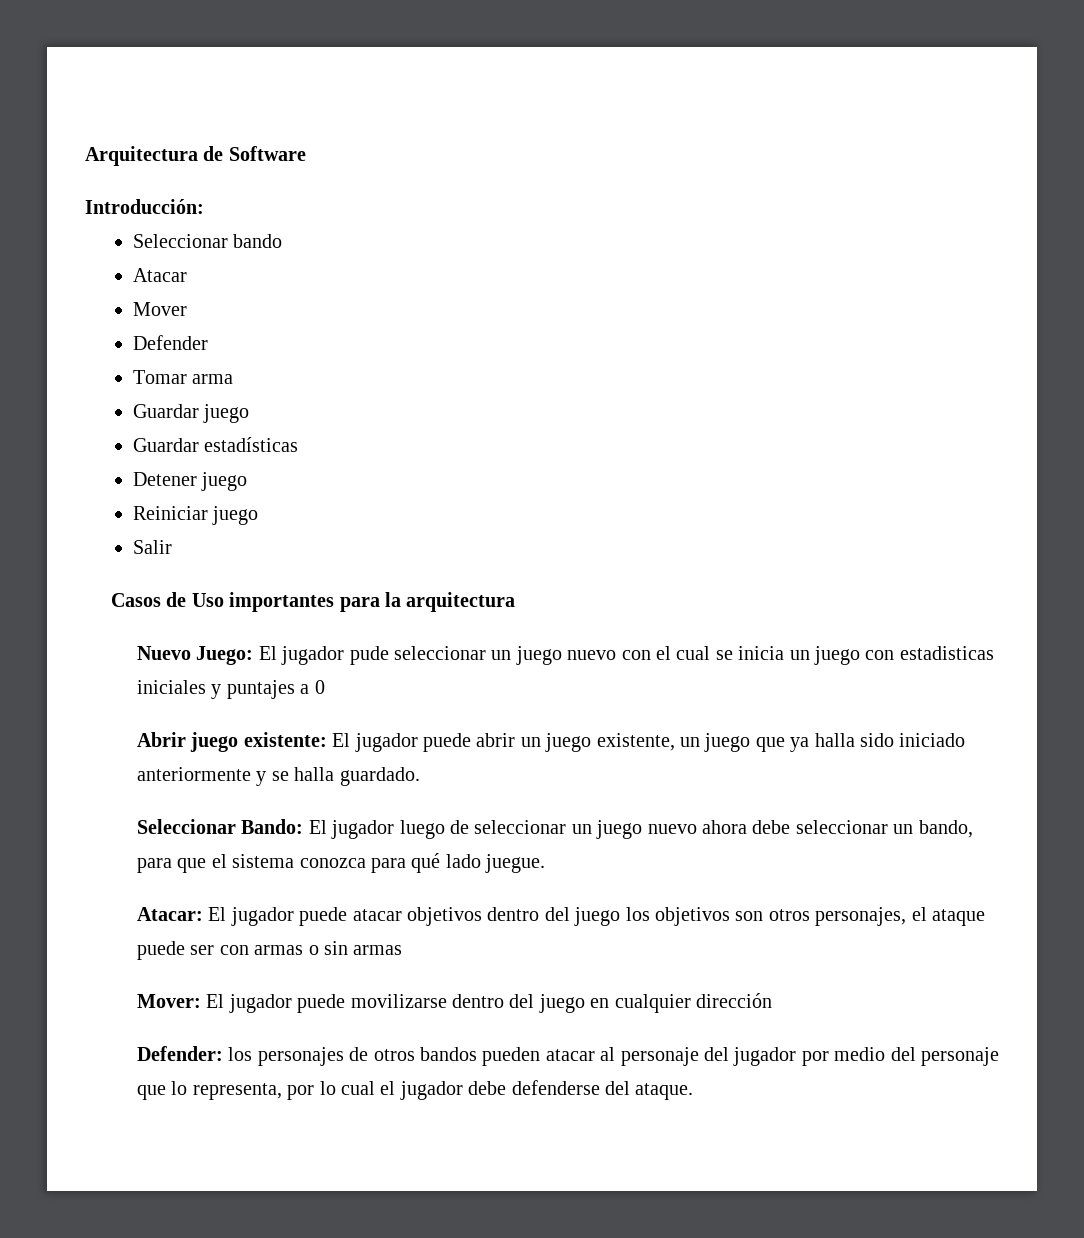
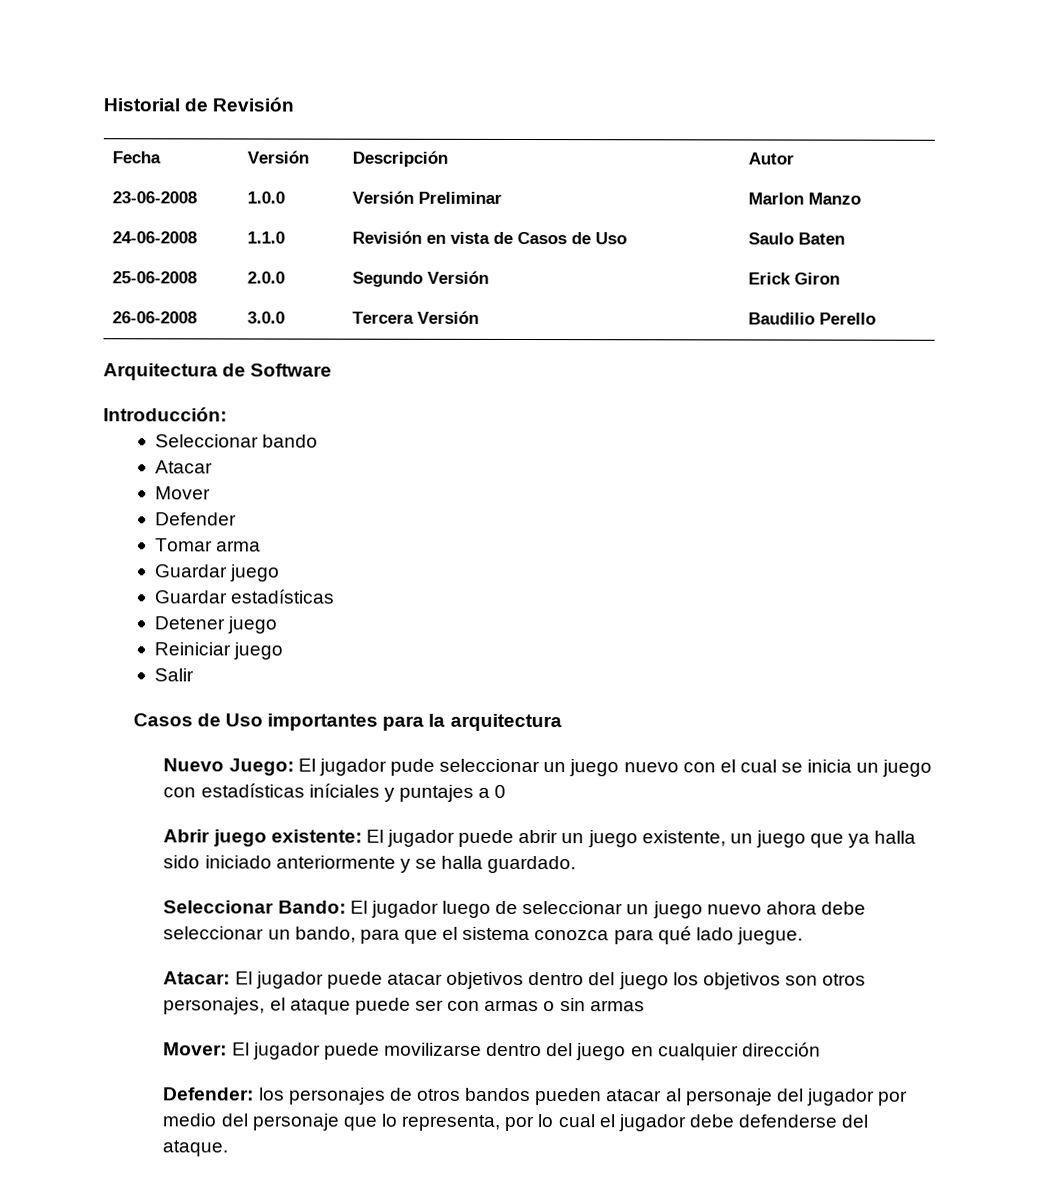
+ Historial de Revisión
+ Fecha | Versión | Descripción | Autor
+ 23-06-2008 | 1.0.0 | Versión Preliminar | Marlon Manzo
+ 24-06-2008 | 1.1.0 | Revisión en vista de Casos de Uso | Saulo Baten
+ 25-06-2008 | 2.0.0 | Segundo Versión | Erick Giron
+ 26-06-2008 | 3.0.0 | Tercera Versión | Baudilio Perello
- Nuevo Juego: El jugador pude seleccionar un juego nuevo con el cual se inicia un juego con estadisticas iniciales y puntajes a 0
+ Nuevo Juego: El jugador pude seleccionar un juego nuevo con el cual se inicia un juego con estadísticas iníciales y puntajes a 0

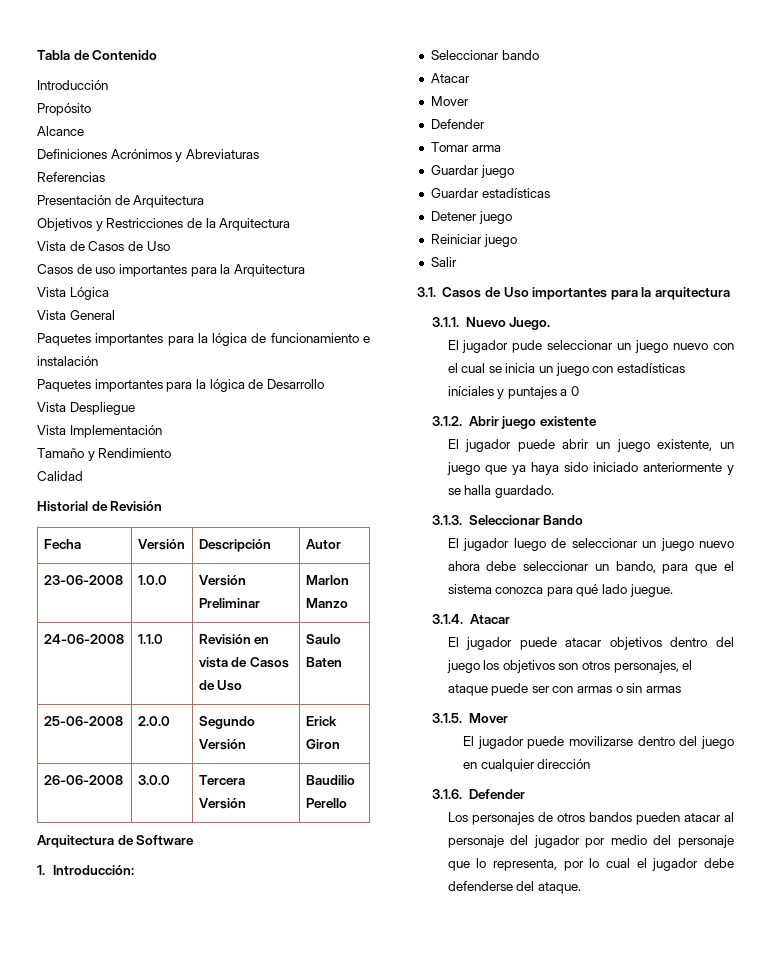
+ Tabla de Contenido
+ Introducción
+ Propósito
+ Alcance
+ Definiciones Acrónimos y Abreviaturas
+ Referencias
+ Presentación de Arquitectura
+ Objetivos y Restricciones de la Arquitectura
+ Vista de Casos de Uso
+ Casos de uso importantes para la Arquitectura
+ Vista Lógica
+ Vista General
+ Paquetes importantes para la lógica de funcionamiento e instalación
+ Paquetes importantes para la lógica de Desarrollo
+ Vista Despliegue
+ Vista Implementación
+ Tamaño y Rendimiento
+ Calidad
- Introducción:
+ 1. Introducción:
- Casos de Uso importantes para la arquitectura
+ 3.1. Casos de Uso importantes para la arquitectura
- Nuevo Juego: El jugador pude seleccionar un juego nuevo con el cual se inicia un juego con estadísticas iníciales y puntajes a 0
+ 3.1.1. Nuevo Juego.
+ El jugador pude seleccionar un juego nuevo con el cual se inicia un juego con estadísticas iníciales y puntajes a 0
- Abrir juego existente: El jugador puede abrir un juego existente, un juego que ya halla sido iniciado anteriormente y se halla guardado.
+ 3.1.2. Abrir juego existente
+ El jugador puede abrir un juego existente, un juego que ya haya sido iniciado anteriormente y se halla guardado.
- Seleccionar Bando: El jugador luego de seleccionar un juego nuevo ahora debe seleccionar un bando, para que el sistema conozca para qué lado juegue.
+ 3.1.3. Seleccionar Bando
+ El jugador luego de seleccionar un juego nuevo ahora debe seleccionar un bando, para que el sistema conozca para qué lado juegue.
- Atacar: El jugador puede atacar objetivos dentro del juego los objetivos son otros personajes, el ataque puede ser con armas o sin armas
+ 3.1.4. Atacar
+ El jugador puede atacar objetivos dentro del juego los objetivos son otros personajes, el ataque puede ser con armas o sin armas
- Mover: El jugador puede movilizarse dentro del juego en cualquier dirección
+ 3.1.5. Mover
+ El jugador puede movilizarse dentro del juego en cualquier dirección
- Defender: los personajes de otros bandos pueden atacar al personaje del jugador por medio del personaje que lo representa, por lo cual el jugador debe defenderse del ataque.
+ 3.1.6. Defender
+ Los personajes de otros bandos pueden atacar al personaje del jugador por medio del personaje que lo representa, por lo cual el jugador debe defenderse del ataque.

